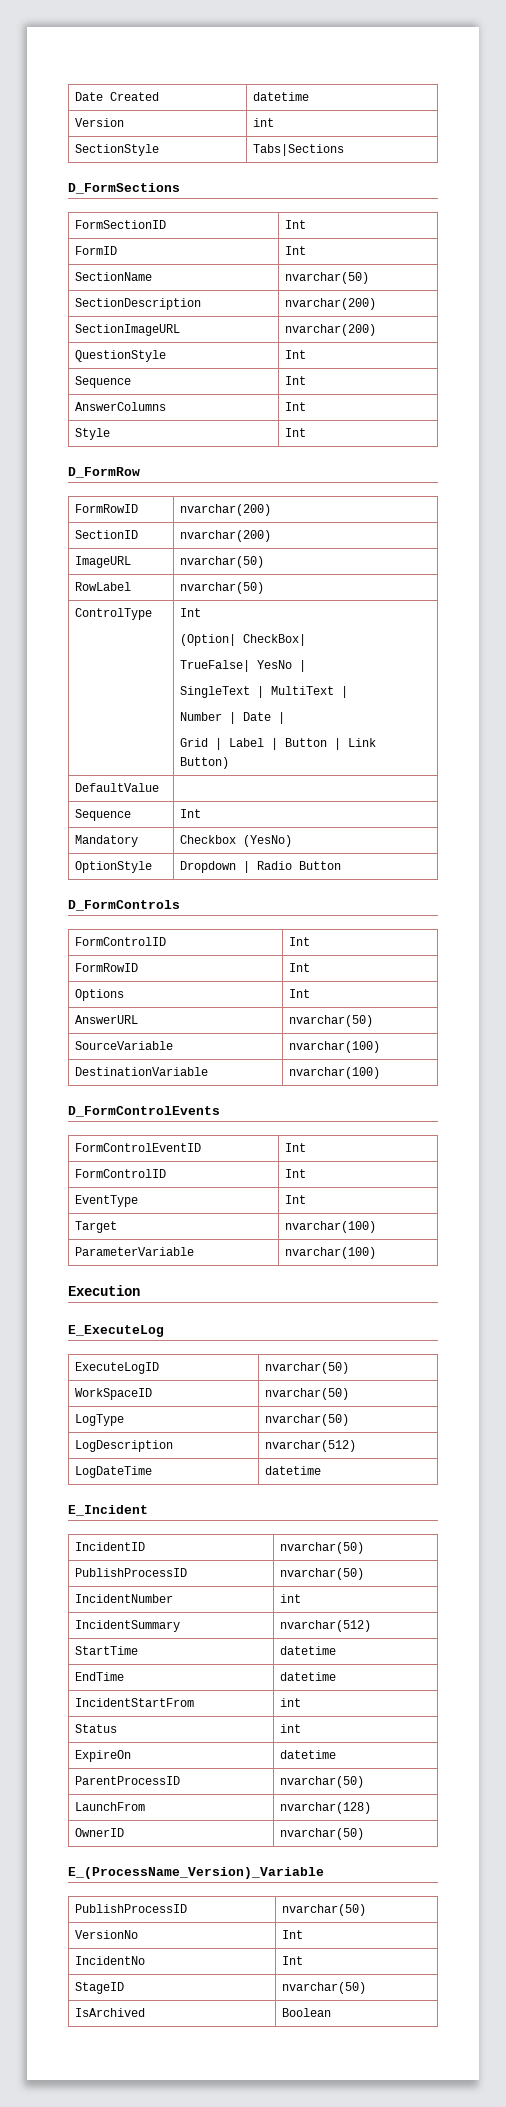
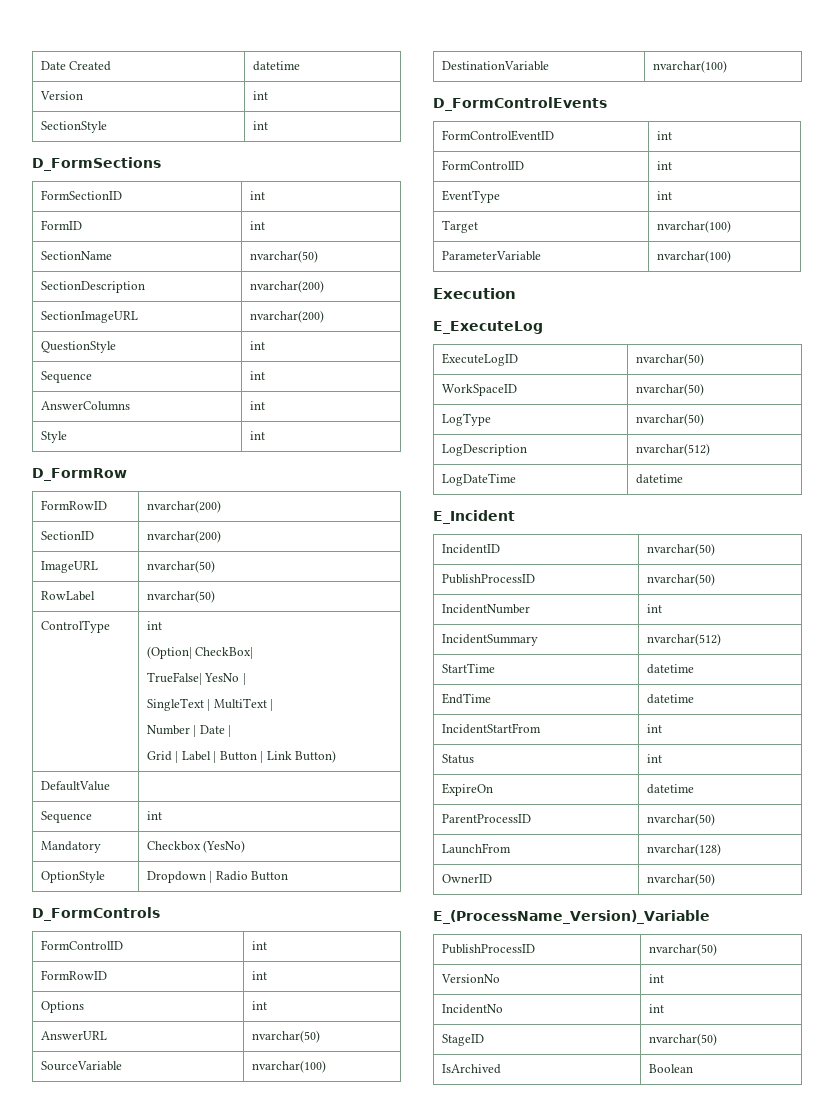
- SectionStyle | Tabs|Sections
+ SectionStyle | int
- FormSectionID | Int
+ FormSectionID | int
- FormID | Int
+ FormID | int
- QuestionStyle | Int
- Sequence | Int
+ QuestionStyle | int
+ Sequence | int
- AnswerColumns | Int
+ AnswerColumns | int
- Style | Int
+ Style | int
- ControlType | Int
+ ControlType | int
  DefaultValue |
- Sequence | Int
+ Sequence | int
  D_FormControls
- FormControlID | Int
- FormRowID | Int
+ FormControlID | int
+ FormRowID | int
- Options | Int
+ Options | int
- FormControlEventID | Int
- FormControlID | Int
+ FormControlEventID | int
+ FormControlID | int
- EventType | Int
+ EventType | int
- VersionNo | Int
+ VersionNo | int
- IncidentNo | Int
+ IncidentNo | int

